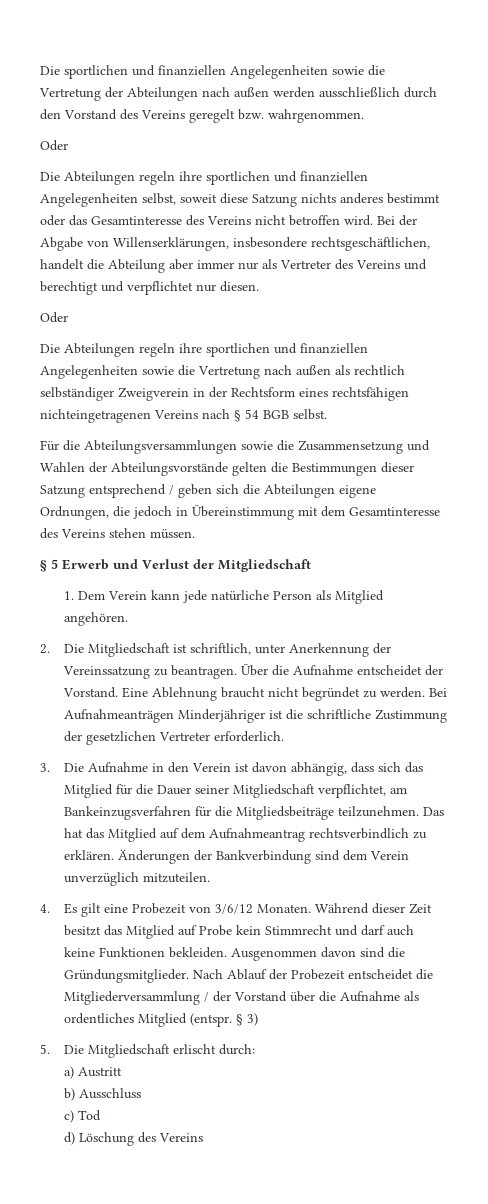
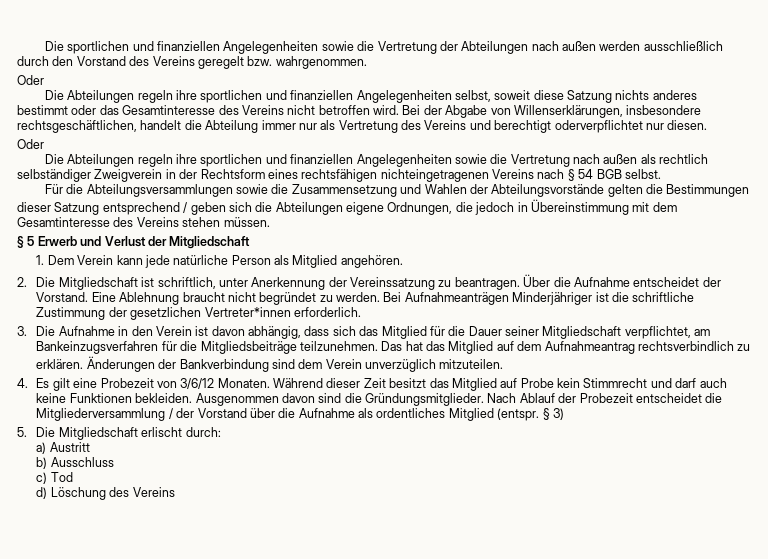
- Bei der Abgabe von Willenserklärungen, insbesondere rechtsgeschäftlichen, handelt die Abteilung aber immer nur als Vertreter des Vereins und berechtigt und verpflichtet nur diesen.
+ Bei der Abgabe von Willenserklärungen, insbesondere rechtsgeschäftlichen, handelt die Abteilung immer nur als Vertretung des Vereins und berechtigt oderverpflichtet nur diesen.
- Bei Aufnahmeanträgen Minderjähriger ist die schriftliche Zustimmung der gesetzlichen Vertreter erforderlich.
+ Bei Aufnahmeanträgen Minderjähriger ist die schriftliche Zustimmung der gesetzlichen Vertreter*innen erforderlich.

